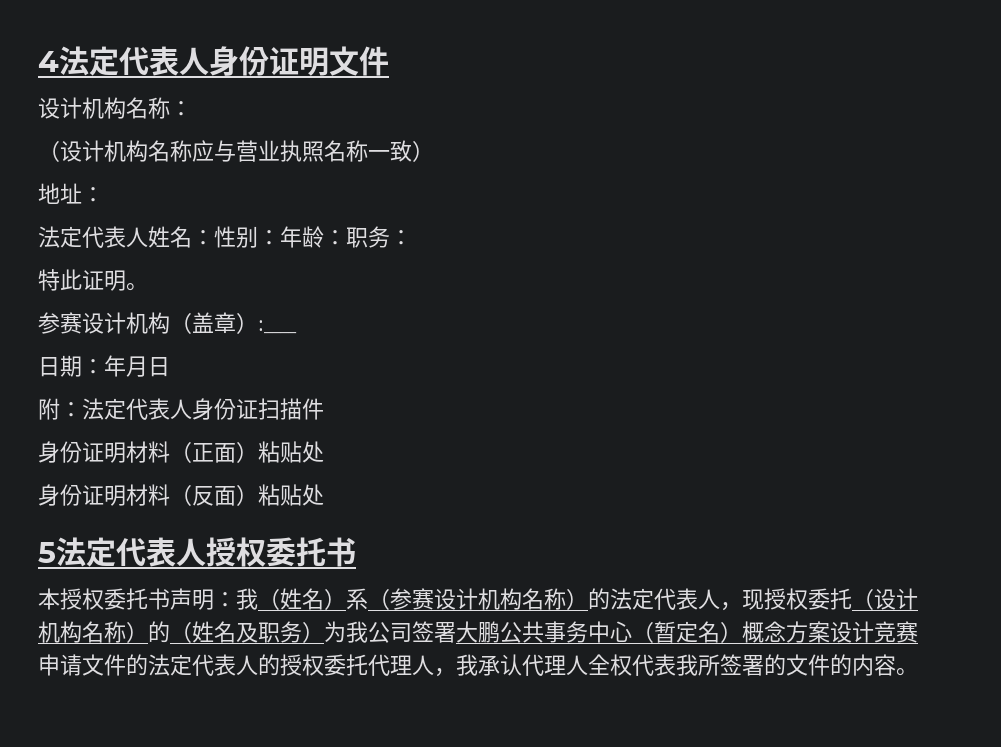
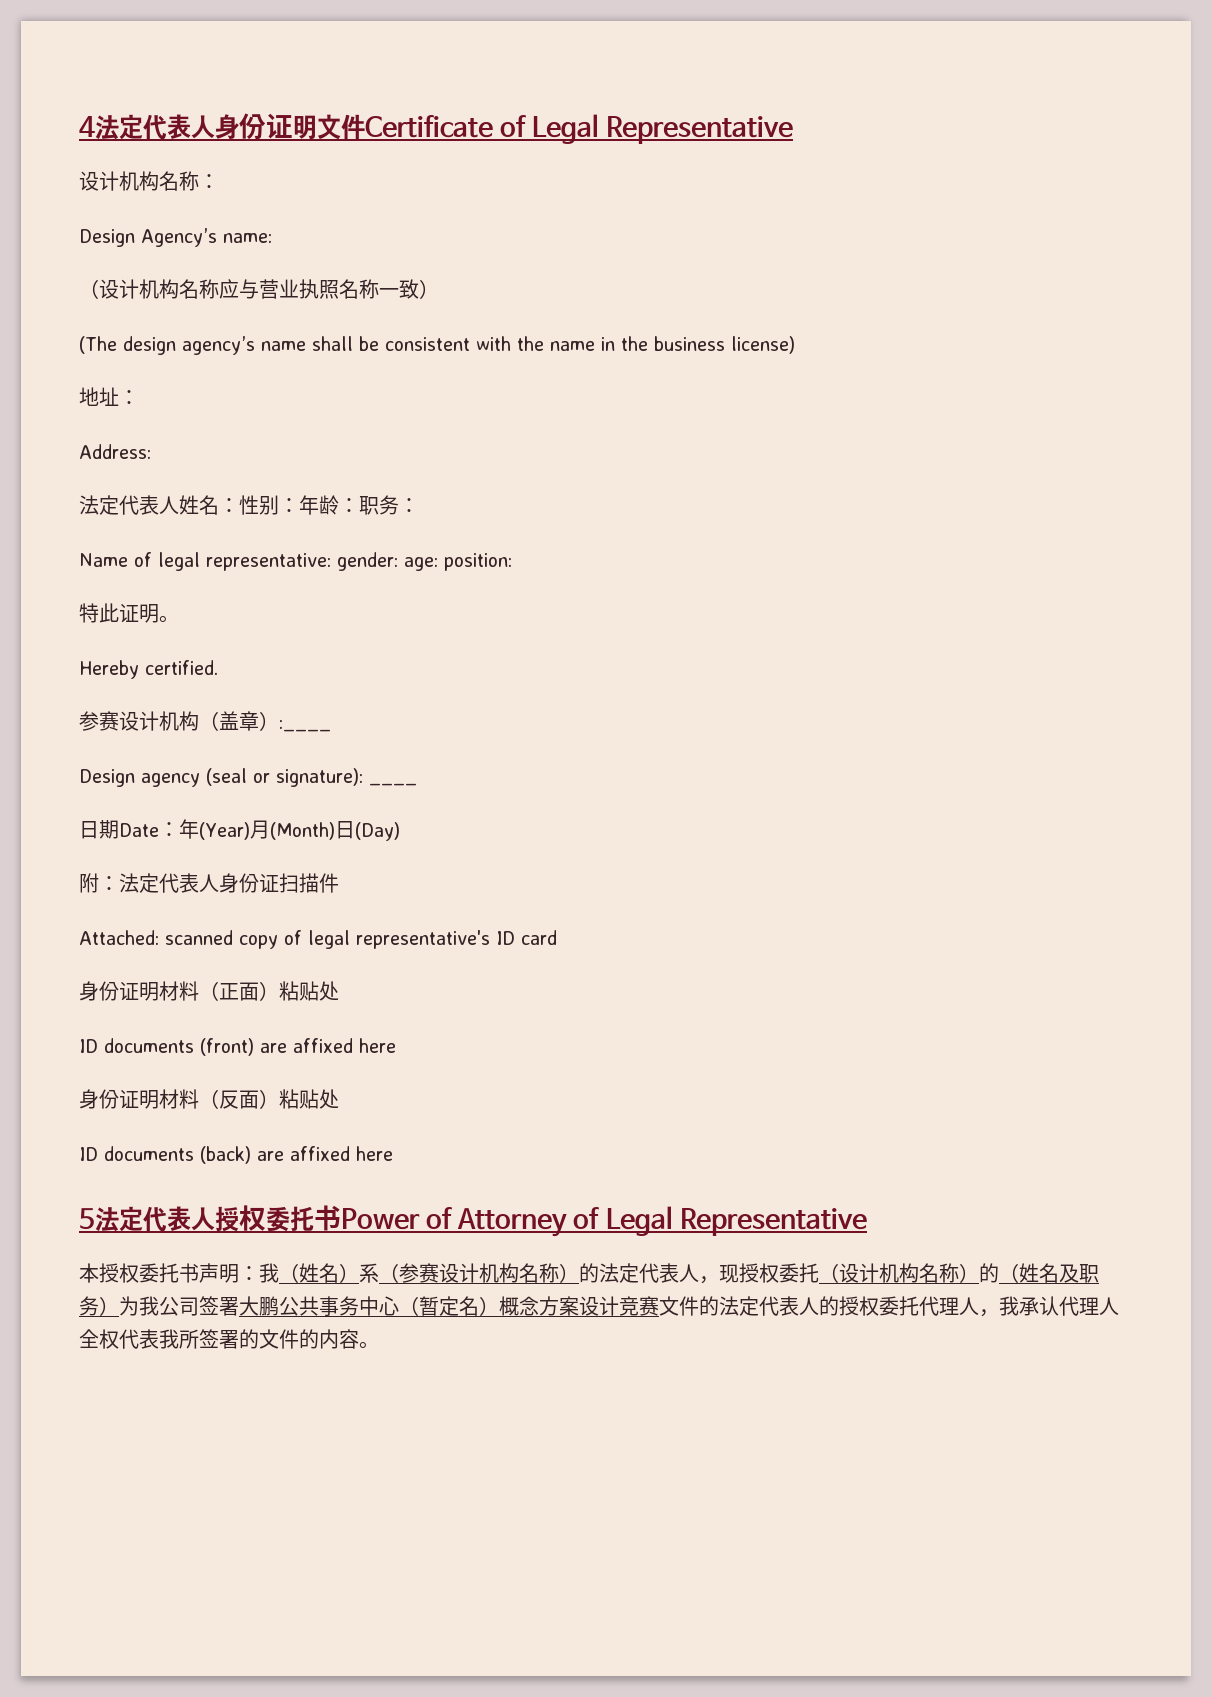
- 4法定代表人身份证明文件
+ 4法定代表人身份证明文件Certificate of Legal Representative
+ Design Agency’s name:
+ (The design agency’s name shall be consistent with the name in the business license)
+ Address:
+ Name of legal representative: gender: age: position:
+ Hereby certified.
- 日期：年月日
+ Design agency (seal or signature): ____
+ 日期Date：年(Year)月(Month)日(Day)
+ Attached: scanned copy of legal representative's ID card
+ ID documents (front) are affixed here
+ ID documents (back) are affixed here
- 5法定代表人授权委托书
+ 5法定代表人授权委托书Power of Attorney of Legal Representative
- 本授权委托书声明：我（姓名）系（参赛设计机构名称）的法定代表人，现授权委托（设计机构名称）的（姓名及职务）为我公司签署大鹏公共事务中心（暂定名）概念方案设计竞赛申请文件的法定代表人的授权委托代理人，我承认代理人全权代表我所签署的文件的内容。
+ 本授权委托书声明：我（姓名）系（参赛设计机构名称）的法定代表人，现授权委托（设计机构名称）的（姓名及职务）为我公司签署大鹏公共事务中心（暂定名）概念方案设计竞赛文件的法定代表人的授权委托代理人，我承认代理人全权代表我所签署的文件的内容。

